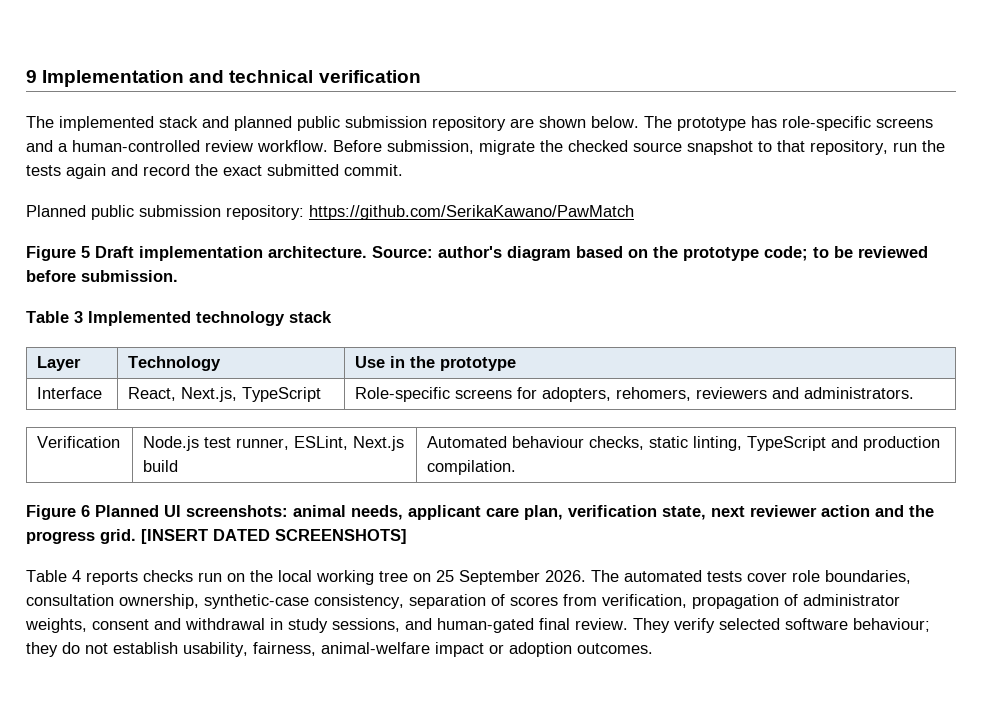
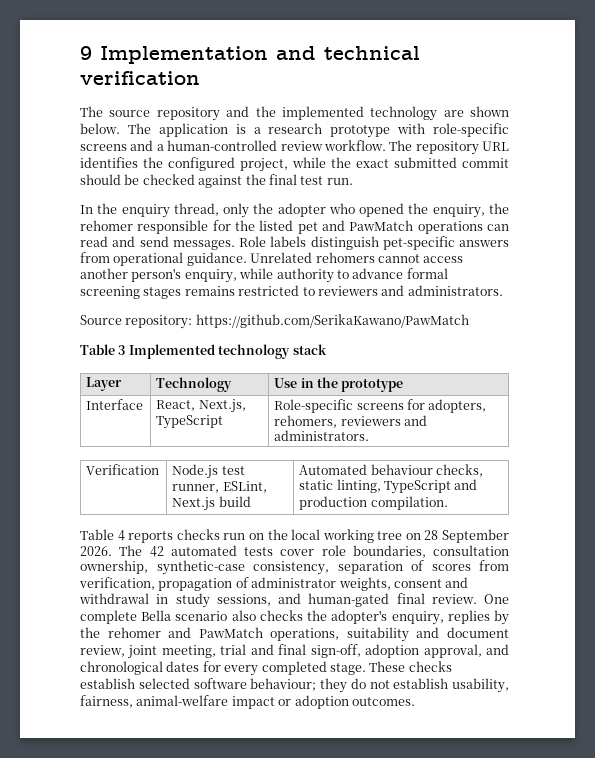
- The implemented stack and planned public submission repository are shown below. The prototype has role-specific screens and a human-controlled review workflow.
+ The source repository and the implemented technology are shown below. The application is a research prototype with role-specific screens and a human-controlled review workflow.
- Before submission, migrate the checked source snapshot to that repository, run the tests again and record the exact submitted commit.
- Planned public submission repository: https://github.com/SerikaKawano/PawMatch
- Figure 5 Draft implementation architecture. Source: author's diagram based on the prototype code; to be reviewed before submission.
+ The repository URL identifies the configured project, while the exact submitted commit should be checked against the final test run.
+ In the enquiry thread, only the adopter who opened the enquiry, the rehomer responsible for the listed pet and PawMatch operations can read and send messages. Role labels distinguish pet-specific answers from operational guidance. Unrelated rehomers cannot access another person's enquiry, while authority to advance formal screening stages remains restricted to reviewers and administrators.
+ Source repository: https://github.com/SerikaKawano/PawMatch
- Figure 6 Planned UI screenshots: animal needs, applicant care plan, verification state, next reviewer action and the progress grid. [INSERT DATED SCREENSHOTS]
- Table 4 reports checks run on the local working tree on 25 September 2026.
+ Table 4 reports checks run on the local working tree on 28 September 2026.
- The automated tests cover role boundaries, consultation ownership, synthetic-case consistency, separation of scores from verification, propagation of administrator weights, consent and withdrawal in study sessions, and human-gated final review.
+ The 42 automated tests cover role boundaries, consultation ownership, synthetic-case consistency, separation of scores from verification, propagation of administrator weights, consent and withdrawal in study sessions, and human-gated final review.
- They verify selected software behaviour; they do not establish usability, fairness, animal-welfare impact or adoption outcomes.
+ One complete Bella scenario also checks the adopter's enquiry, replies by the rehomer and PawMatch operations, suitability and document review, joint meeting, trial and final sign-off, adoption approval, and chronological dates for every completed stage. These checks establish selected software behaviour; they do not establish usability, fairness, animal-welfare impact or adoption outcomes.

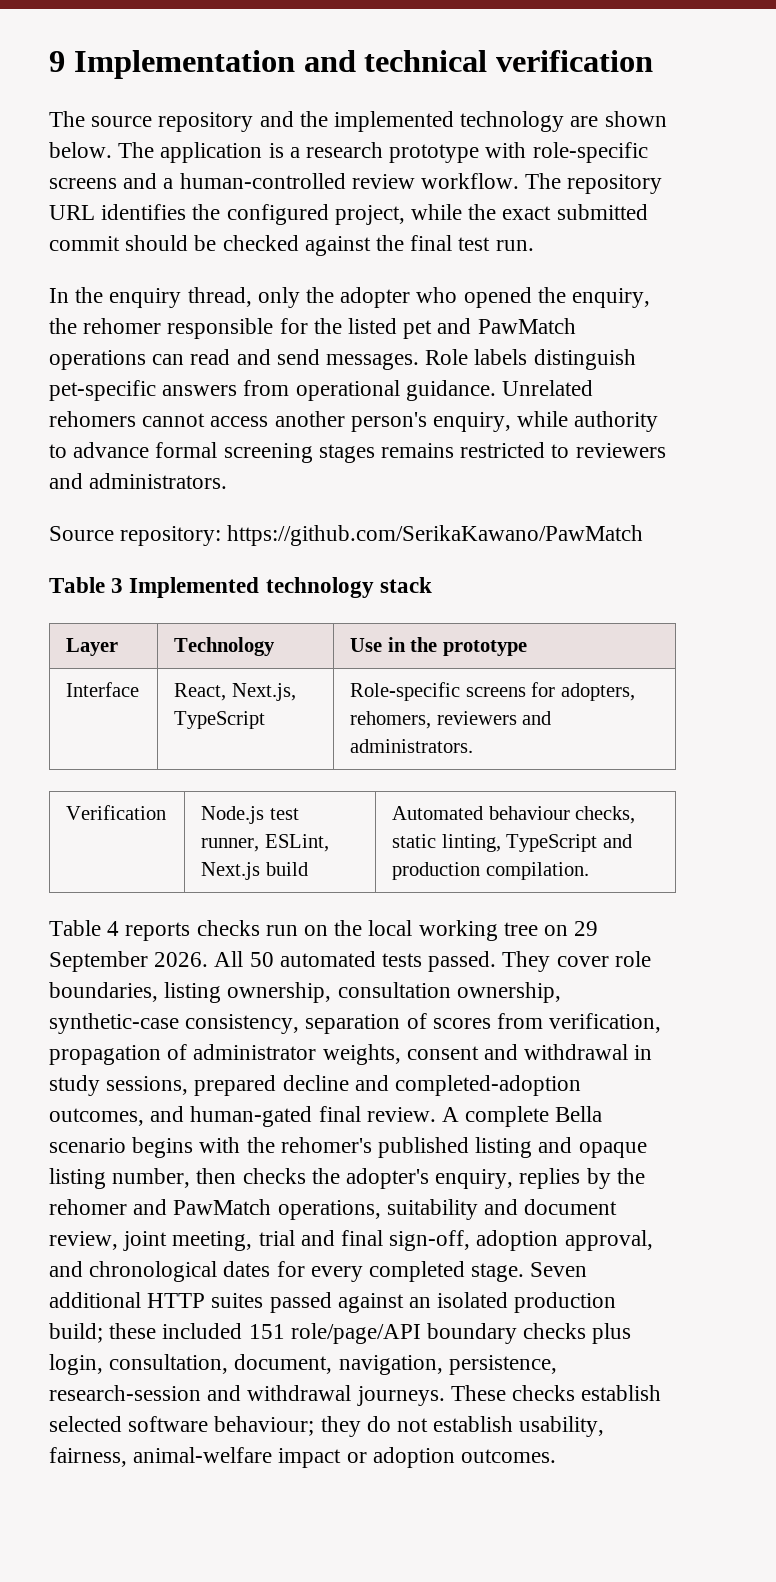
- Table 4 reports checks run on the local working tree on 28 September 2026.
+ Table 4 reports checks run on the local working tree on 29 September 2026.
- The 42 automated tests cover role boundaries, consultation ownership, synthetic-case consistency, separation of scores from verification, propagation of administrator weights, consent and withdrawal in study sessions, and human-gated final review.
+ All 50 automated tests passed. They cover role boundaries, listing ownership, consultation ownership, synthetic-case consistency, separation of scores from verification, propagation of administrator weights, consent and withdrawal in study sessions, prepared decline and completed-adoption outcomes, and human-gated final review.
- One complete Bella scenario also checks the adopter's enquiry, replies by the rehomer and PawMatch operations, suitability and document review, joint meeting, trial and final sign-off, adoption approval, and chronological dates for every completed stage.
+ A complete Bella scenario begins with the rehomer's published listing and opaque listing number, then checks the adopter's enquiry, replies by the rehomer and PawMatch operations, suitability and document review, joint meeting, trial and final sign-off, adoption approval, and chronological dates for every completed stage.
+ Seven additional HTTP suites passed against an isolated production build; these included 151 role/page/API boundary checks plus login, consultation, document, navigation, persistence, research-session and withdrawal journeys.

